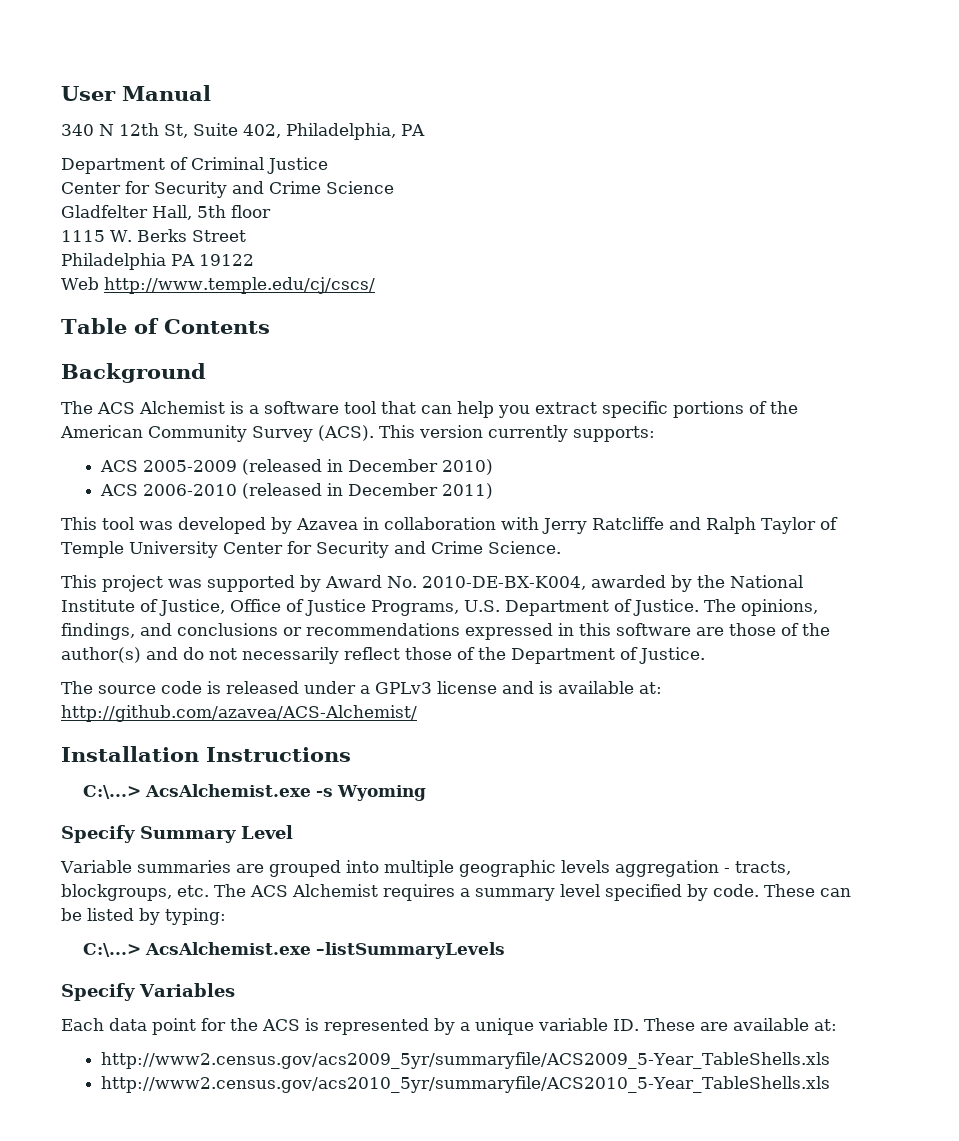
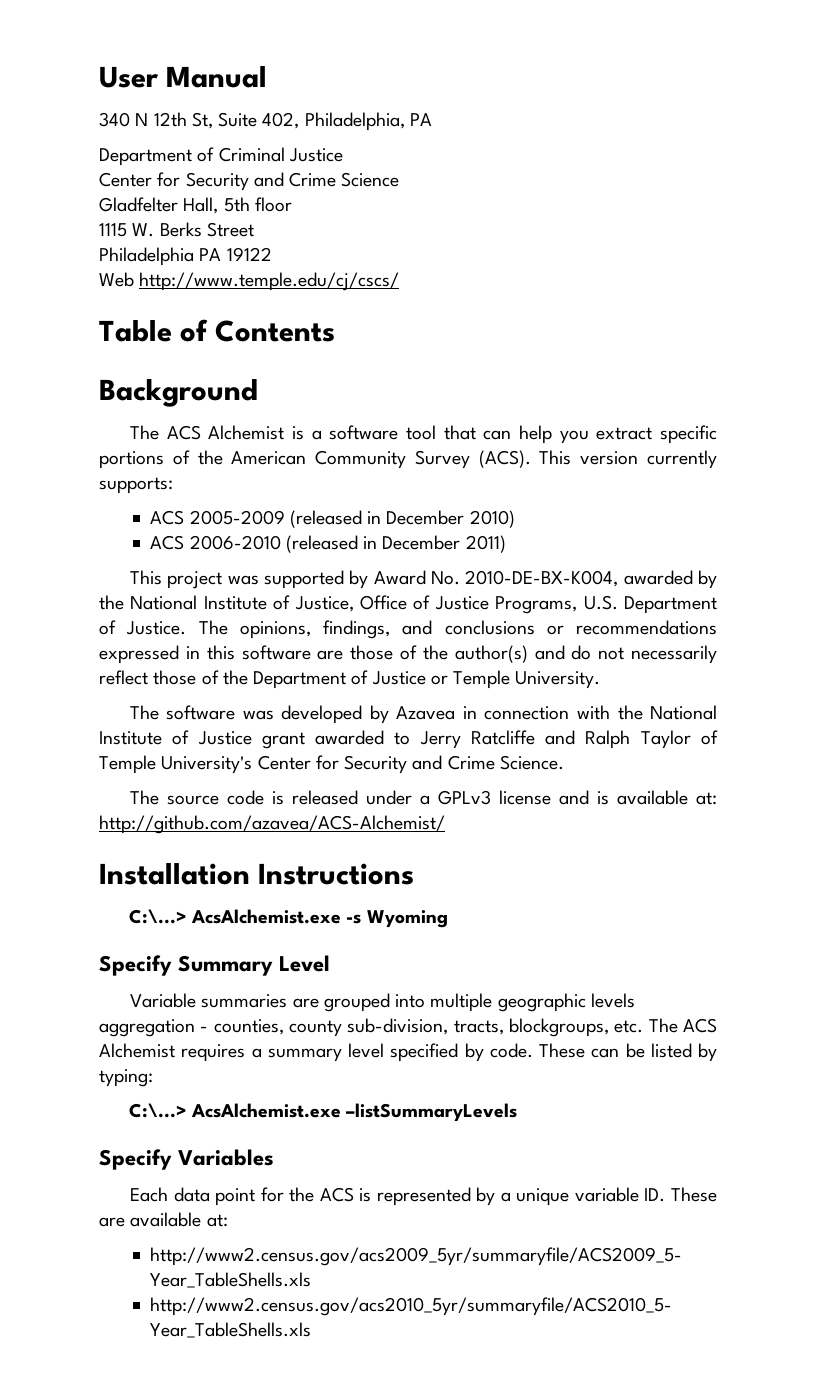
- This tool was developed by Azavea in collaboration with Jerry Ratcliffe and Ralph Taylor of Temple University Center for Security and Crime Science.
- The opinions, findings, and conclusions or recommendations expressed in this software are those of the author(s) and do not necessarily reflect those of the Department of Justice.
+ The opinions, findings, and conclusions or recommendations expressed in this software are those of the author(s) and do not necessarily reflect those of the Department of Justice or Temple University.
+ The software was developed by Azavea in connection with the National Institute of Justice grant awarded to Jerry Ratcliffe and Ralph Taylor of Temple University's Center for Security and Crime Science.
- Variable summaries are grouped into multiple geographic levels aggregation - tracts, blockgroups, etc. The ACS Alchemist requires a summary level specified by code.
+ Variable summaries are grouped into multiple geographic levels aggregation - counties, county sub-division, tracts, blockgroups, etc. The ACS Alchemist requires a summary level specified by code.

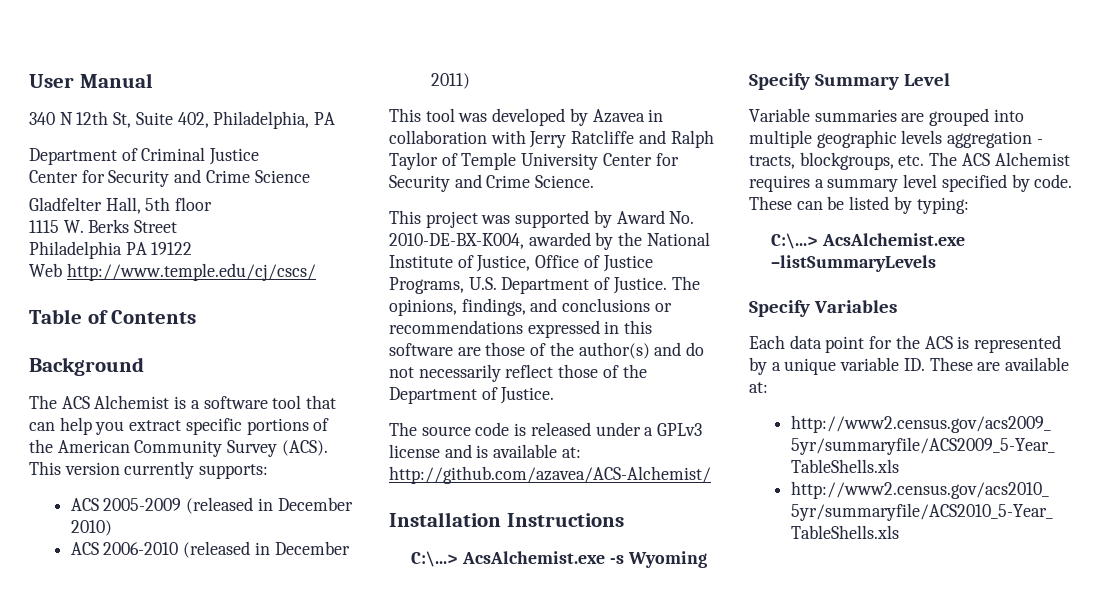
+ This tool was developed by Azavea in collaboration with Jerry Ratcliffe and Ralph Taylor of Temple University Center for Security and Crime Science.
- The opinions, findings, and conclusions or recommendations expressed in this software are those of the author(s) and do not necessarily reflect those of the Department of Justice or Temple University.
- The software was developed by Azavea in connection with the National Institute of Justice grant awarded to Jerry Ratcliffe and Ralph Taylor of Temple University's Center for Security and Crime Science.
+ The opinions, findings, and conclusions or recommendations expressed in this software are those of the author(s) and do not necessarily reflect those of the Department of Justice.
- Variable summaries are grouped into multiple geographic levels aggregation - counties, county sub-division, tracts, blockgroups, etc. The ACS Alchemist requires a summary level specified by code.
+ Variable summaries are grouped into multiple geographic levels aggregation - tracts, blockgroups, etc. The ACS Alchemist requires a summary level specified by code.

